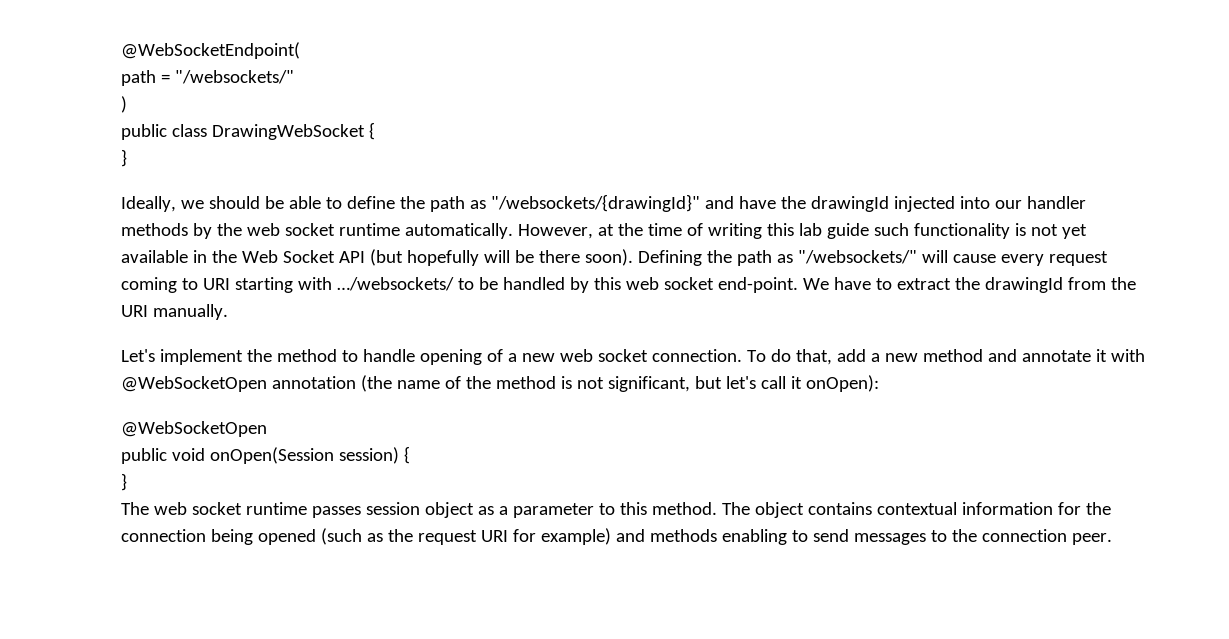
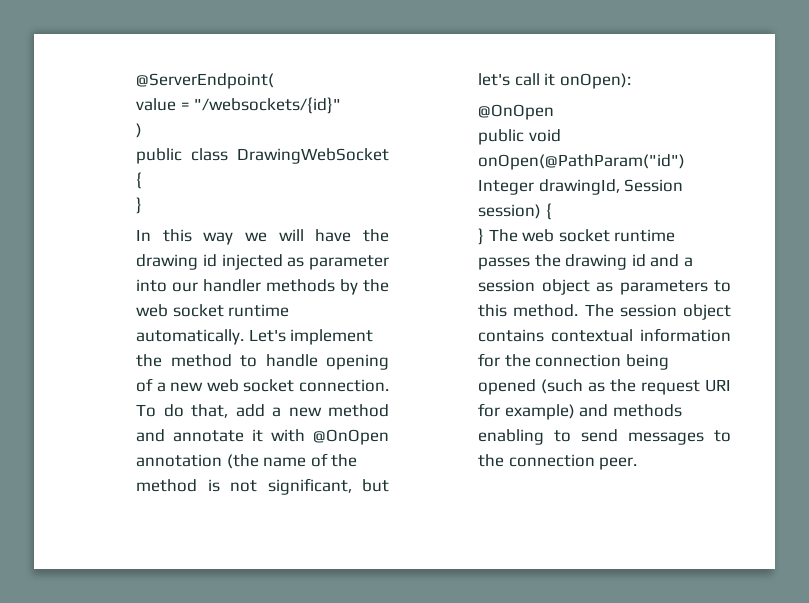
- @WebSocketEndpoint(
- path = "/websockets/"
+ @ServerEndpoint(
+ value = "/websockets/{id}"
- Ideally, we should be able to define the path as "/websockets/{drawingId}" and have the drawingId injected into our handler methods by the web socket runtime automatically. However, at the time of writing this lab guide such functionality is not yet available in the Web Socket API (but hopefully will be there soon). Defining the path as "/websockets/" will cause every request coming to URI starting with …/websockets/ to be handled by this web socket end-point. We have to extract the drawingId from the URI manually.
- Let's implement the method to handle opening of a new web socket connection.
+ In this way we will have the drawing id injected as parameter into our handler methods by the web socket runtime automatically. Let's implement the method to handle opening of a new web socket connection.
- To do that, add a new method and annotate it with @WebSocketOpen annotation (the name of the method is not significant, but let's call it onOpen):
- @WebSocketOpen
+ To do that, add a new method and annotate it with @OnOpen annotation (the name of the method is not significant, but let's call it onOpen):
+ @OnOpen
- public void onOpen(Session session) {
- }
- The web socket runtime passes session object as a parameter to this method.
+ public void onOpen(@PathParam("id") Integer drawingId, Session session) {
+ } The web socket runtime passes the drawing id and a session object as parameters to this method.
- The object contains contextual information for the connection being opened (such as the request URI for example) and methods enabling to send messages to the connection peer.
+ The session object contains contextual information for the connection being opened (such as the request URI for example) and methods enabling to send messages to the connection peer.

